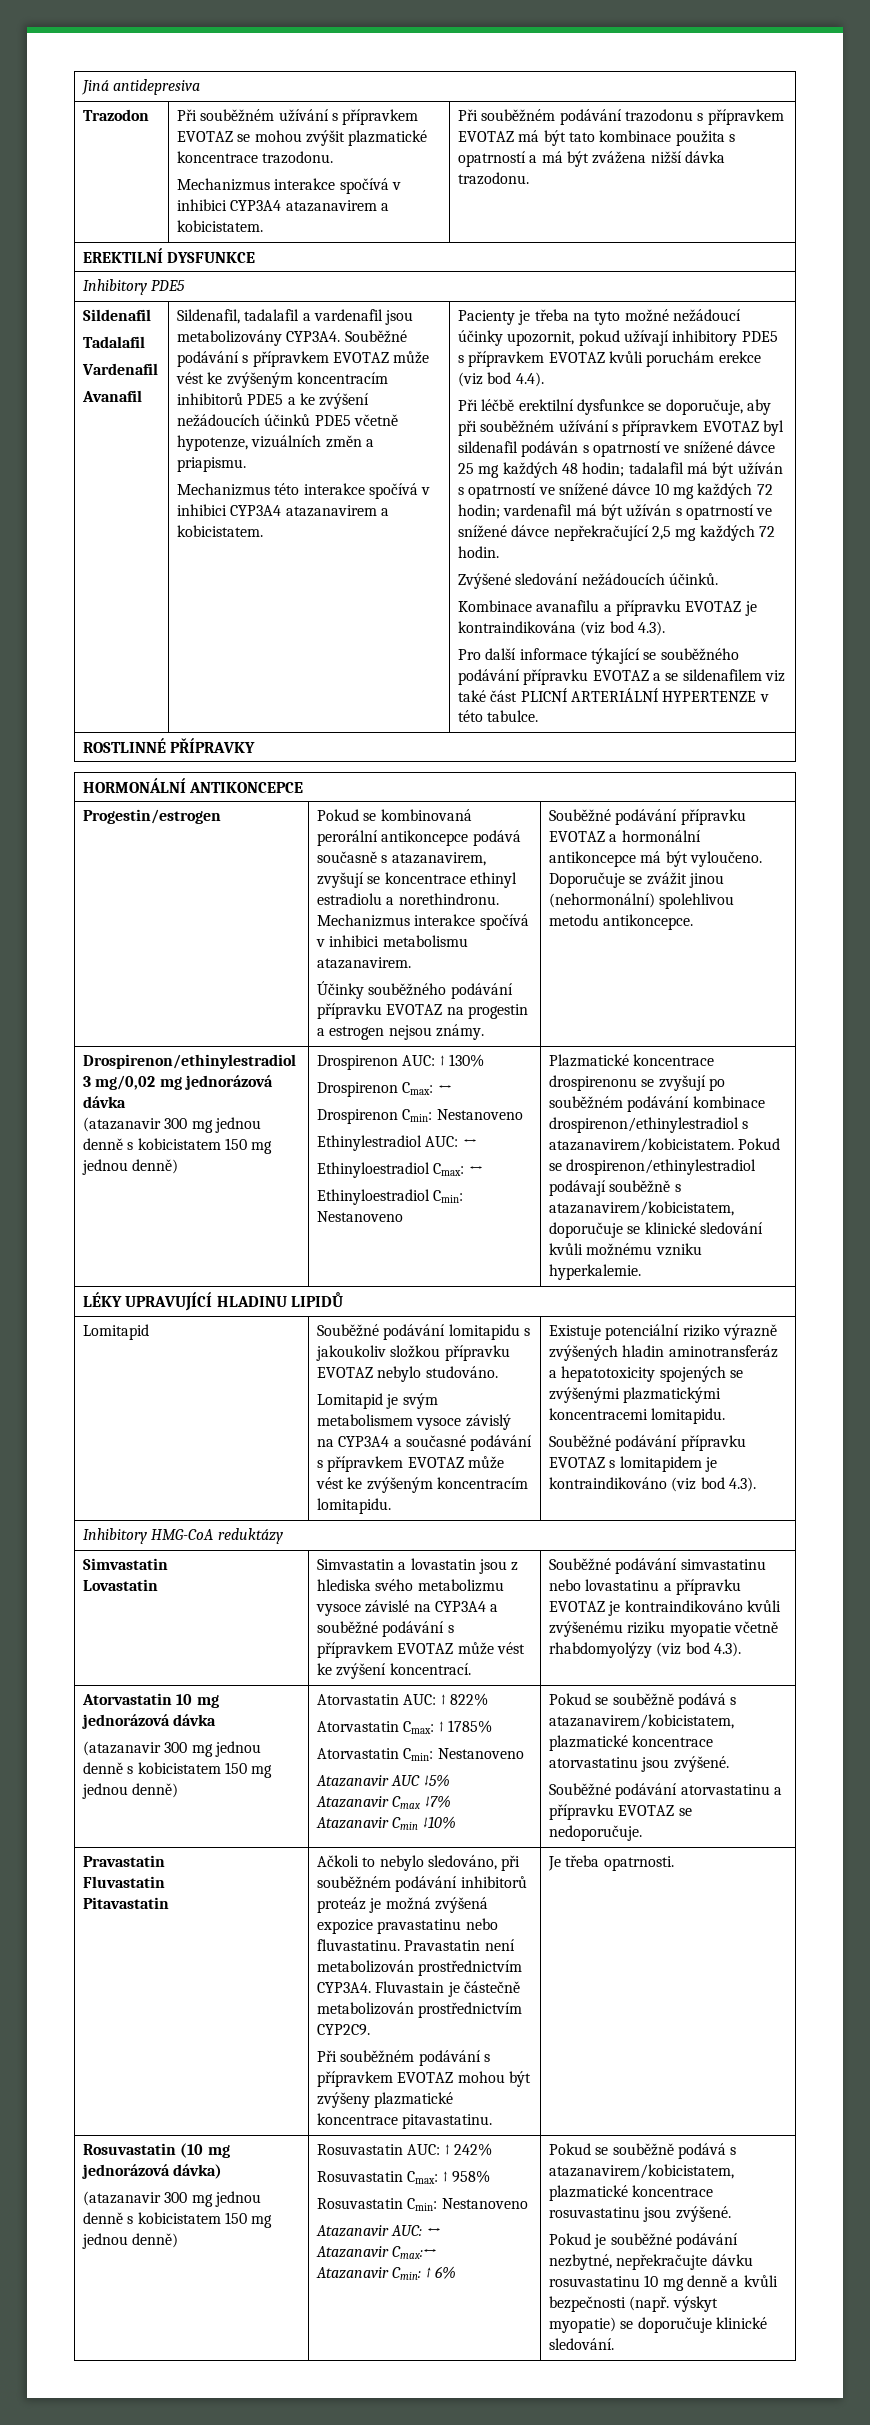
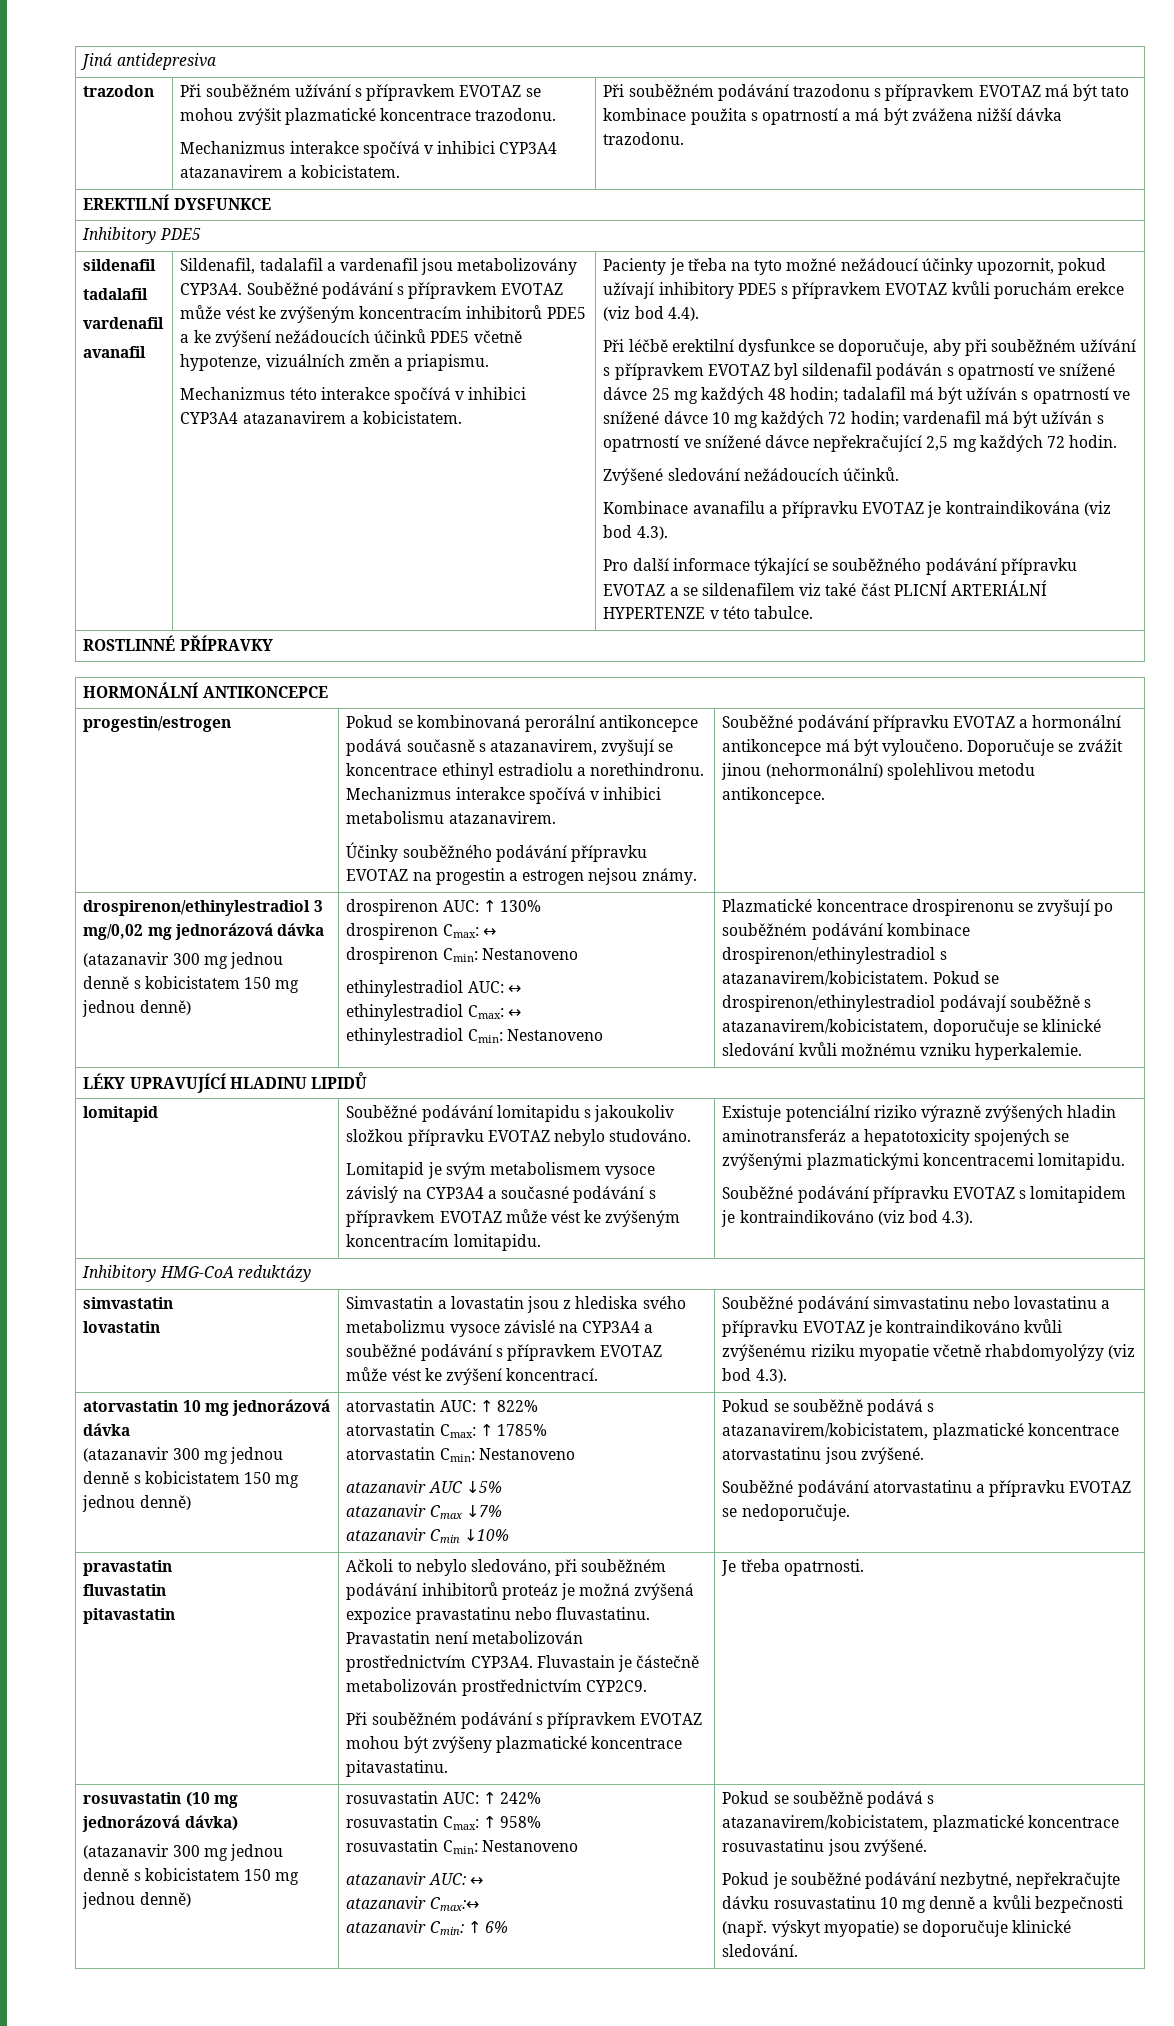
- Trazodon
+ trazodon
  Inhibitory PDE5
- Sildenafil
- Tadalafil
- Vardenafil
- Avanafil
+ sildenafil
+ tadalafil
+ vardenafil
+ avanafil
- Progestin/estrogen
+ progestin/estrogen
- Drospirenon/ethinylestradiol 3 mg/0,02 mg jednorázová dávka
+ drospirenon/ethinylestradiol 3 mg/0,02 mg jednorázová dávka
- Drospirenon AUC: ↑ 130%
+ drospirenon AUC: ↑ 130%
- Drospirenon Cmax: ↔
- Drospirenon Cmin: Nestanoveno
- Ethinylestradiol AUC: ↔
- Ethinyloestradiol Cmax: ↔
- Ethinyloestradiol Cmin: Nestanoveno
+ drospirenon Cmax: ↔
+ drospirenon Cmin: Nestanoveno
+ ethinylestradiol AUC: ↔
+ ethinylestradiol Cmax: ↔
+ ethinylestradiol Cmin: Nestanoveno
  LÉKY UPRAVUJÍCÍ HLADINU LIPIDŮ
- Lomitapid
+ lomitapid
  Inhibitory HMG-CoA reduktázy
- Simvastatin
- Lovastatin
+ simvastatin
+ lovastatin
- Atorvastatin 10 mg jednorázová dávka
+ atorvastatin 10 mg jednorázová dávka
- Atorvastatin AUC: ↑ 822%
+ atorvastatin AUC: ↑ 822%
- Atorvastatin Cmax: ↑ 1785%
+ atorvastatin Cmax: ↑ 1785%
- Atorvastatin Cmin: Nestanoveno
- Atazanavir AUC ↓5%
+ atorvastatin Cmin: Nestanoveno
+ atazanavir AUC ↓5%
- Atazanavir Cmax ↓7%
+ atazanavir Cmax ↓7%
- Atazanavir Cmin ↓10%
+ atazanavir Cmin ↓10%
  Souběžné podávání atorvastatinu a přípravku EVOTAZ se nedoporučuje.
- Pravastatin
- Fluvastatin
- Pitavastatin
+ pravastatin
+ fluvastatin
+ pitavastatin
- Rosuvastatin (10 mg jednorázová dávka)
+ rosuvastatin (10 mg jednorázová dávka)
- Rosuvastatin AUC: ↑ 242%
+ rosuvastatin AUC: ↑ 242%
- Rosuvastatin Cmax: ↑ 958%
+ rosuvastatin Cmax: ↑ 958%
- Rosuvastatin Cmin: Nestanoveno
- Atazanavir AUC: ↔
- Atazanavir Cmax:↔
+ rosuvastatin Cmin: Nestanoveno
+ atazanavir AUC: ↔
+ atazanavir Cmax:↔
- Atazanavir Cmin: ↑ 6%
+ atazanavir Cmin: ↑ 6%

